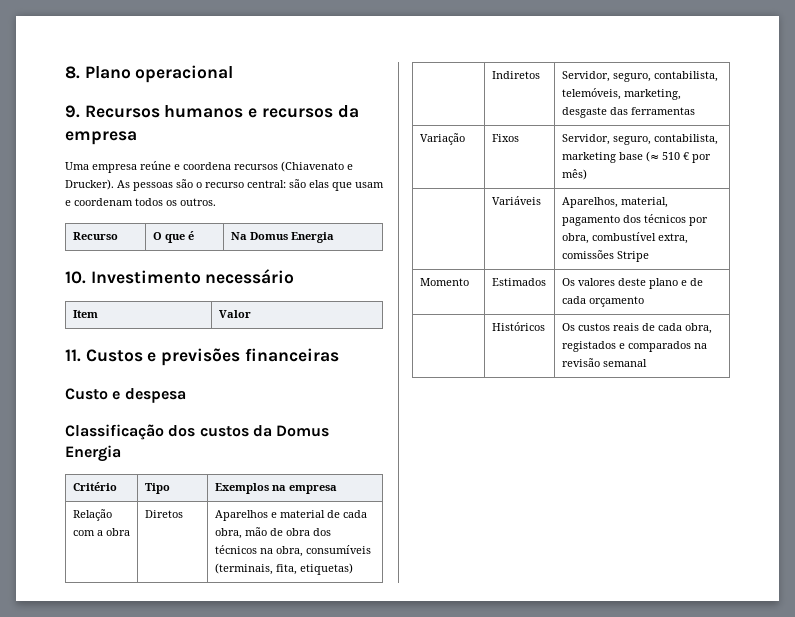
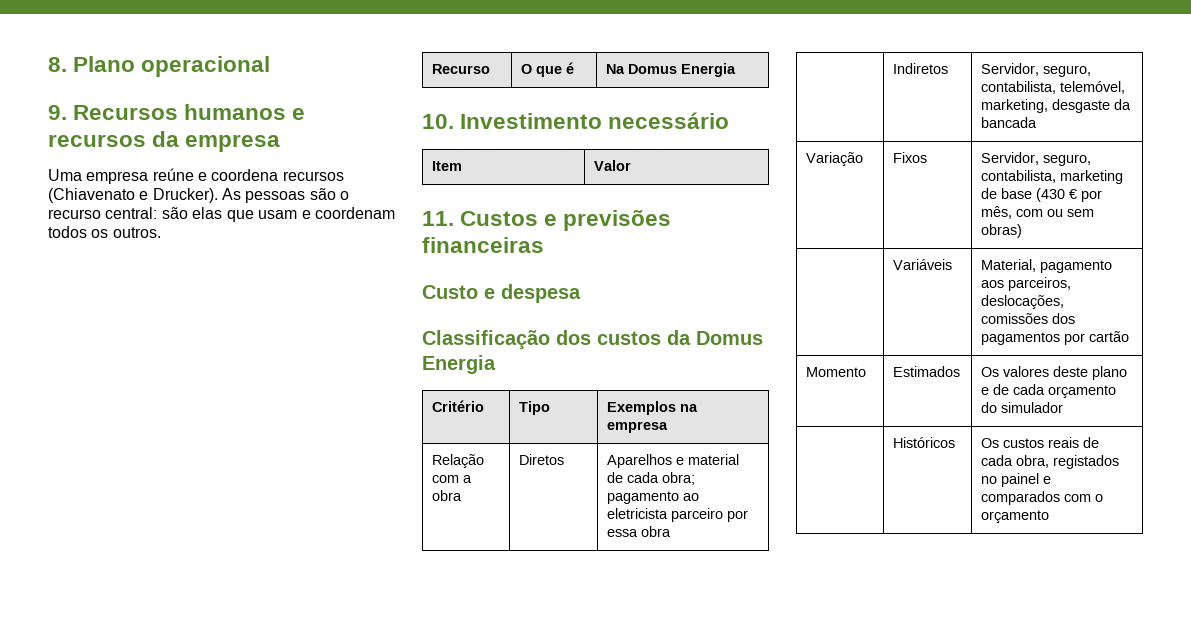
- Relação com a obra | Diretos | Aparelhos e material de cada obra, mão de obra dos técnicos na obra, consumíveis (terminais, fita, etiquetas)
+ Relação com a obra | Diretos | Aparelhos e material de cada obra; pagamento ao eletricista parceiro por essa obra
- | Indiretos | Servidor, seguro, contabilista, telemóveis, marketing, desgaste das ferramentas
+ | Indiretos | Servidor, seguro, contabilista, telemóvel, marketing, desgaste da bancada
- Variação | Fixos | Servidor, seguro, contabilista, marketing base (≈ 510 € por mês)
- | Variáveis | Aparelhos, material, pagamento dos técnicos por obra, combustível extra, comissões Stripe
+ Variação | Fixos | Servidor, seguro, contabilista, marketing de base (430 € por mês, com ou sem obras)
+ | Variáveis | Material, pagamento aos parceiros, deslocações, comissões dos pagamentos por cartão
- Momento | Estimados | Os valores deste plano e de cada orçamento
+ Momento | Estimados | Os valores deste plano e de cada orçamento do simulador
- | Históricos | Os custos reais de cada obra, registados e comparados na revisão semanal
+ | Históricos | Os custos reais de cada obra, registados no painel e comparados com o orçamento

